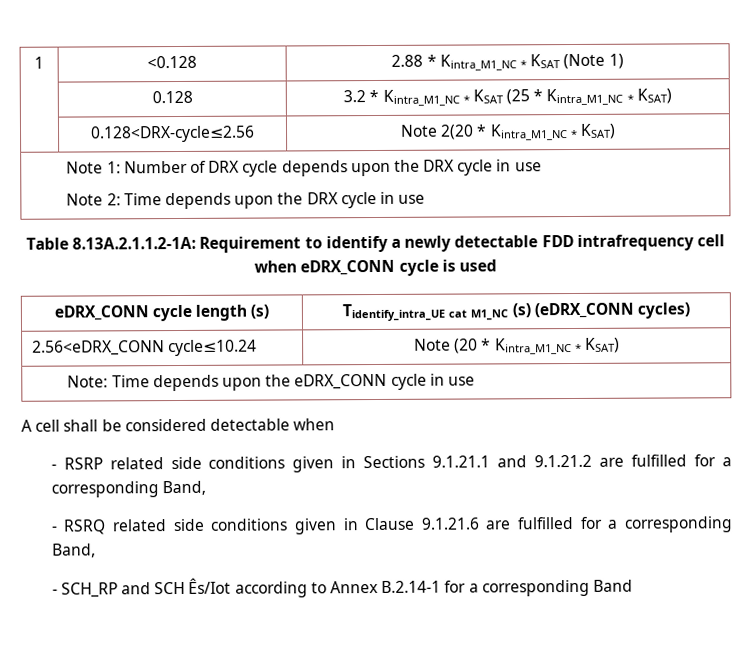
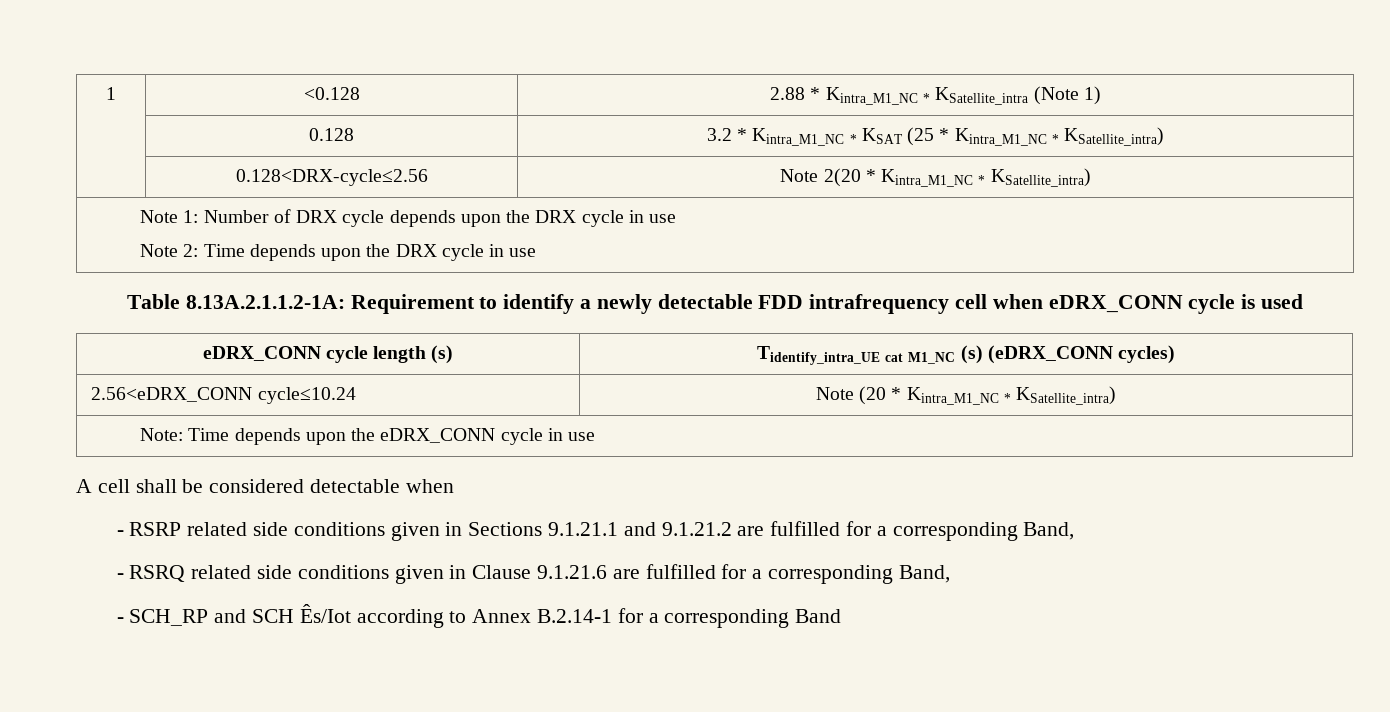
- 1 | <0.128 | 2.88 * Kintra_M1_NC * KSAT (Note 1)
+ 1 | <0.128 | 2.88 * Kintra_M1_NC * KSatellite_intra (Note 1)
- | 0.128 | 3.2 * Kintra_M1_NC * KSAT (25 * Kintra_M1_NC * KSAT)
+ | 0.128 | 3.2 * Kintra_M1_NC * KSAT (25 * Kintra_M1_NC * KSatellite_intra)
- | 0.128<DRX-cycle≤2.56 | Note 2(20 * Kintra_M1_NC * KSAT)
+ | 0.128<DRX-cycle≤2.56 | Note 2(20 * Kintra_M1_NC * KSatellite_intra)
- 2.56<eDRX_CONN cycle≤10.24 | Note (20 * Kintra_M1_NC * KSAT)
+ 2.56<eDRX_CONN cycle≤10.24 | Note (20 * Kintra_M1_NC * KSatellite_intra)

